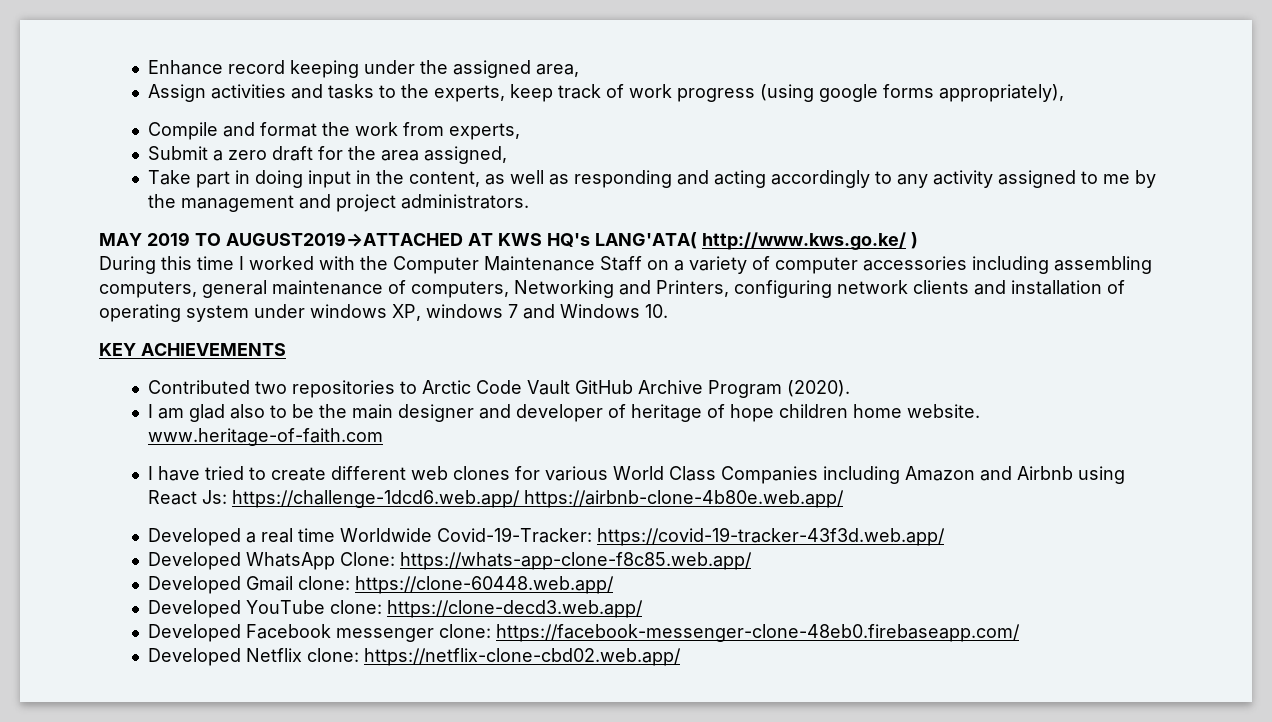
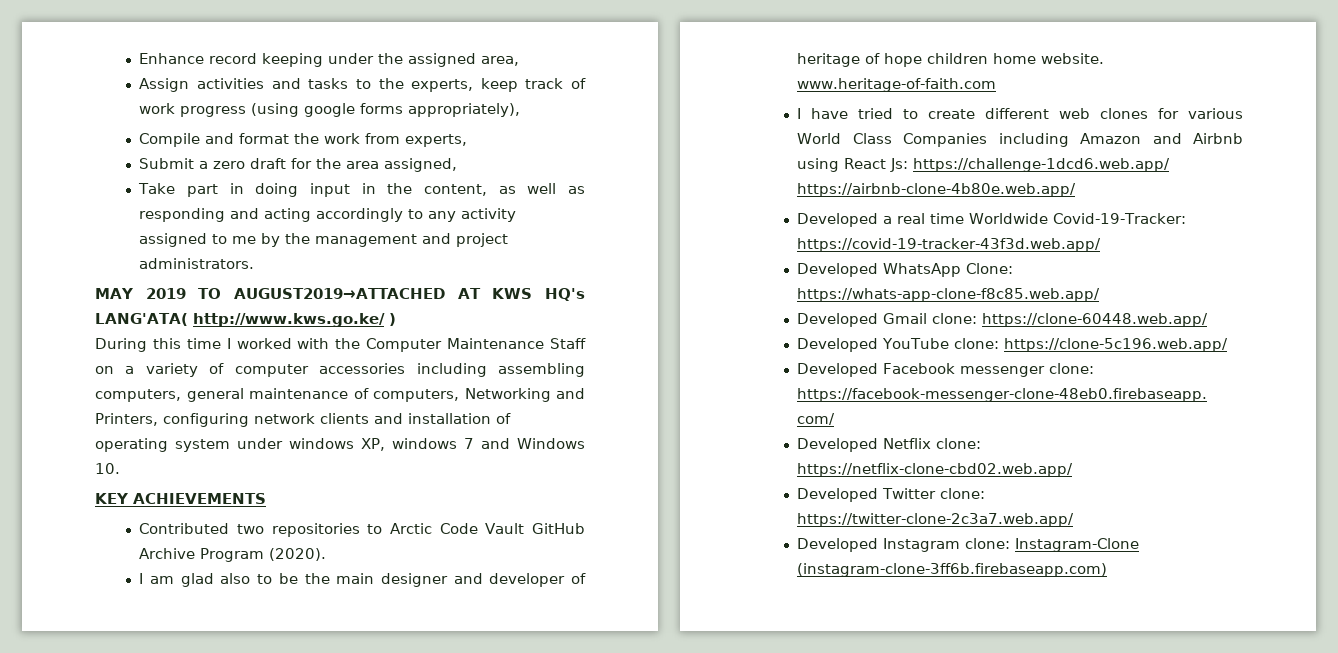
- Developed YouTube clone: https://clone-decd3.web.app/
+ Developed YouTube clone: https://clone-5c196.web.app/
+ Developed Twitter clone: https://twitter-clone-2c3a7.web.app/
+ Developed Instagram clone: Instagram-Clone (instagram-clone-3ff6b.firebaseapp.com)

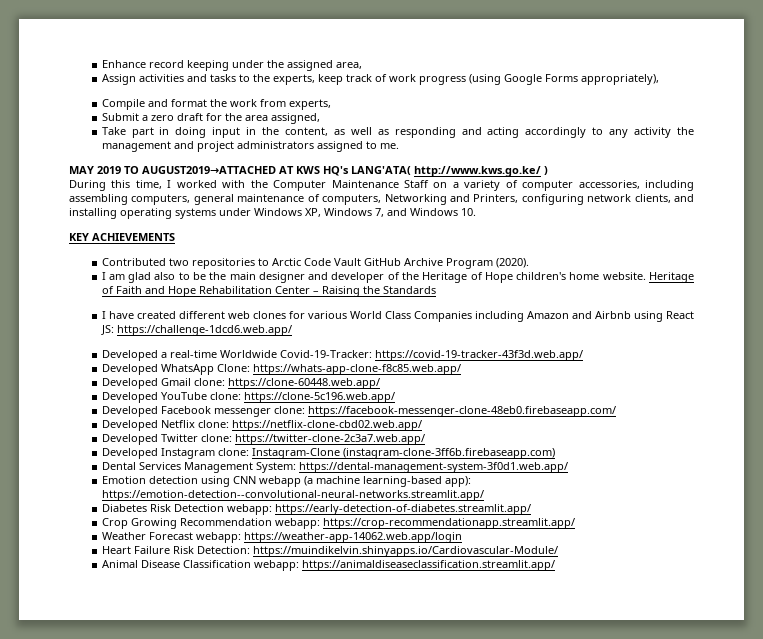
- Assign activities and tasks to the experts, keep track of work progress (using google forms appropriately),
+ Assign activities and tasks to the experts, keep track of work progress (using Google Forms appropriately),
- Take part in doing input in the content, as well as responding and acting accordingly to any activity assigned to me by the management and project administrators.
+ Take part in doing input in the content, as well as responding and acting accordingly to any activity the management and project administrators assigned to me.
- During this time I worked with the Computer Maintenance Staff on a variety of computer accessories including assembling computers, general maintenance of computers, Networking and Printers, configuring network clients and installation of operating system under windows XP, windows 7 and Windows 10.
+ During this time, I worked with the Computer Maintenance Staff on a variety of computer accessories, including assembling computers, general maintenance of computers, Networking and Printers, configuring network clients, and installing operating systems under Windows XP, Windows 7, and Windows 10.
- I am glad also to be the main designer and developer of heritage of hope children home website. www.heritage-of-faith.com
+ I am glad also to be the main designer and developer of the Heritage of Hope children's home website. Heritage of Faith and Hope Rehabilitation Center – Raising the Standards
- I have tried to create different web clones for various World Class Companies including Amazon and Airbnb using React Js: https://challenge-1dcd6.web.app/ https://airbnb-clone-4b80e.web.app/
+ I have created different web clones for various World Class Companies including Amazon and Airbnb using React JS: https://challenge-1dcd6.web.app/
- Developed a real time Worldwide Covid-19-Tracker: https://covid-19-tracker-43f3d.web.app/
+ Developed a real-time Worldwide Covid-19-Tracker: https://covid-19-tracker-43f3d.web.app/
+ Dental Services Management System: https://dental-management-system-3f0d1.web.app/
+ Emotion detection using CNN webapp (a machine learning-based app): https://emotion-detection--convolutional-neural-networks.streamlit.app/
+ Diabetes Risk Detection webapp: https://early-detection-of-diabetes.streamlit.app/
+ Crop Growing Recommendation webapp: https://crop-recommendationapp.streamlit.app/
+ Weather Forecast webapp: https://weather-app-14062.web.app/login
+ Heart Failure Risk Detection: https://muindikelvin.shinyapps.io/Cardiovascular-Module/
+ Animal Disease Classification webapp: https://animaldiseaseclassification.streamlit.app/

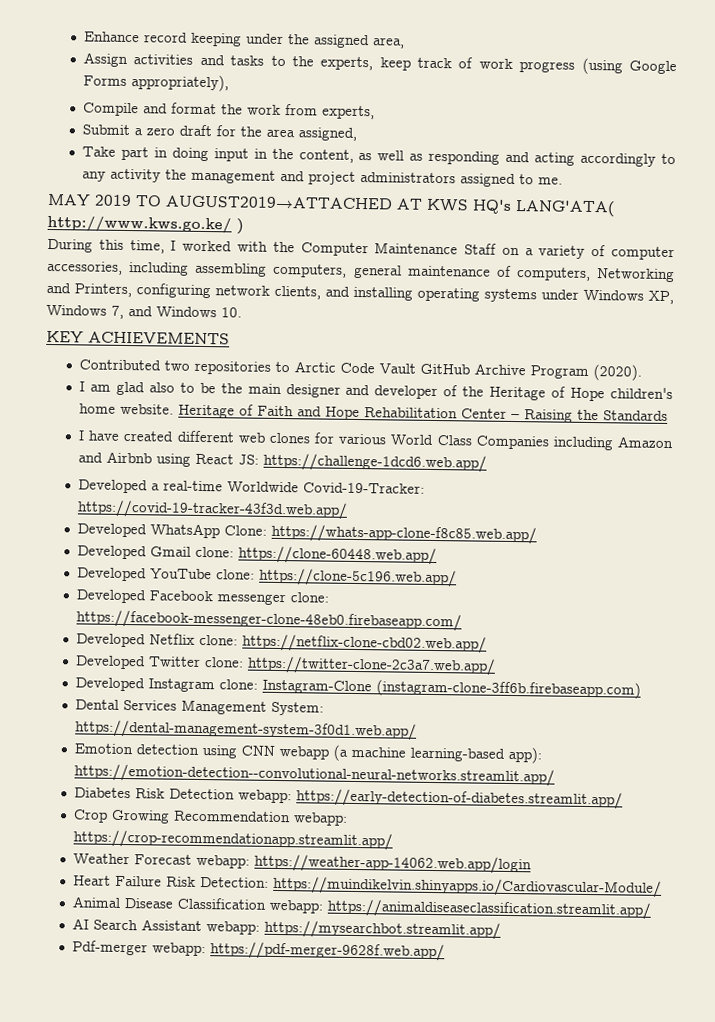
+ AI Search Assistant webapp: https://mysearchbot.streamlit.app/
+ Pdf-merger webapp: https://pdf-merger-9628f.web.app/

